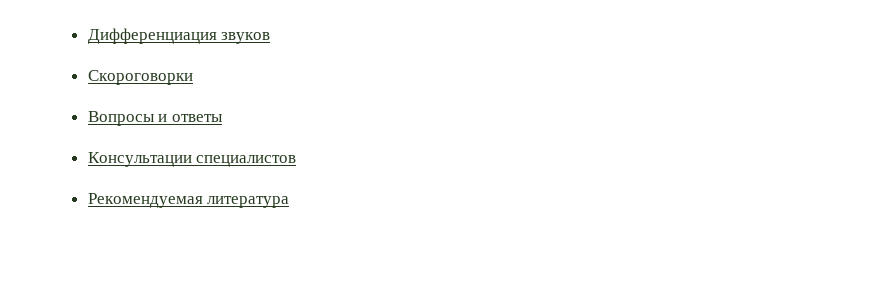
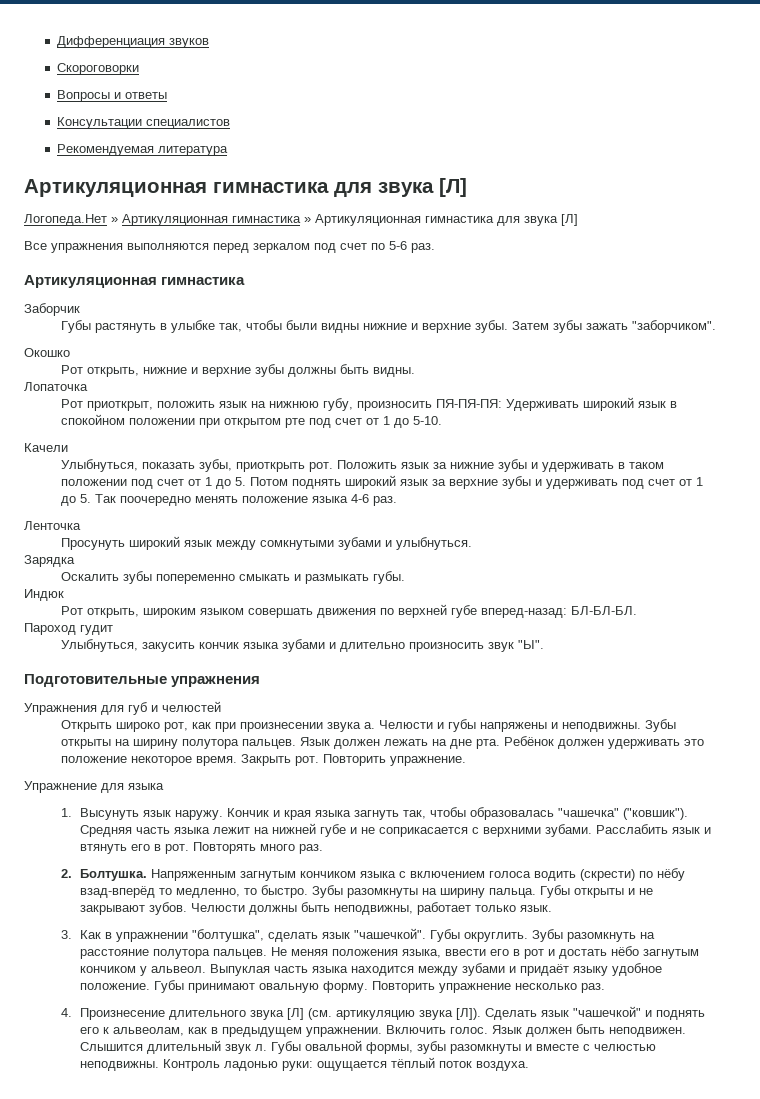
  Рекомендуемая литература
+ Артикуляционная гимнастика для звука [Л]
+ Логопеда.Нет » Артикуляционная гимнастика » Артикуляционная гимнастика для звука [Л]
+ Все упражнения выполняются перед зеркалом под счет по 5-6 раз.
+ Артикуляционная гимнастика
+ Заборчик
+ Губы растянуть в улыбке так, чтобы были видны нижние и верхние зубы. Затем зубы зажать "заборчиком".
+ Окошко
+ Рот открыть, нижние и верхние зубы должны быть видны.
+ Лопаточка
+ Рот приоткрыт, положить язык на нижнюю губу, произносить ПЯ-ПЯ-ПЯ: Удерживать широкий язык в спокойном положении при открытом рте под счет от 1 до 5-10.
+ Качели
+ Улыбнуться, показать зубы, приоткрыть рот. Положить язык за нижние зубы и удерживать в таком положении под счет от 1 до 5. Потом поднять широкий язык за верхние зубы и удерживать под счет от 1 до 5. Так поочередно менять положение языка 4-6 раз.
+ Ленточка
+ Просунуть широкий язык между сомкнутыми зубами и улыбнуться.
+ Зарядка
+ Оскалить зубы попеременно смыкать и размыкать губы.
+ Индюк
+ Рот открыть, широким языком совершать движения по верхней губе вперед-назад: БЛ-БЛ-БЛ.
+ Пароход гудит
+ Улыбнуться, закусить кончик языка зубами и длительно произносить звук "Ы".
+ Подготовительные упражнения
+ Упражнения для губ и челюстей
+ Открыть широко рот, как при произнесении звука а. Челюсти и губы напряжены и неподвижны. Зубы открыты на ширину полутора пальцев. Язык должен лежать на дне рта. Ребёнок должен удерживать это положение некоторое время. Закрыть рот. Повторить упражнение.
+ Упражнение для языка
+ 1. Высунуть язык наружу. Кончик и края языка загнуть так, чтобы образовалась "чашечка" ("ковшик"). Средняя часть языка лежит на нижней губе и не соприкасается с верхними зубами. Расслабить язык и втянуть его в рот. Повторять много раз.
+ 2. Болтушка. Напряженным загнутым кончиком языка с включением голоса водить (скрести) по нёбу взад-вперёд то медленно, то быстро. Зубы разомкнуты на ширину пальца. Губы открыты и не закрывают зубов. Челюсти должны быть неподвижны, работает только язык.
+ 3. Как в упражнении "болтушка", сделать язык "чашечкой". Губы округлить. Зубы разомкнуть на расстояние полутора пальцев. Не меняя положения языка, ввести его в рот и достать нёбо загнутым кончиком у альвеол. Выпуклая часть языка находится между зубами и придаёт языку удобное положение. Губы принимают овальную форму. Повторить упражнение несколько раз.
+ 4. Произнесение длительного звука [Л] (cм. артикуляцию звука [Л]). Сделать язык "чашечкой" и поднять его к альвеолам, как в предыдущем упражнении. Включить голос. Язык должен быть неподвижен. Слышится длительный звук л. Губы овальной формы, зубы разомкнуты и вместе с челюстью неподвижны. Контроль ладонью руки: ощущается тёплый поток воздуха.

